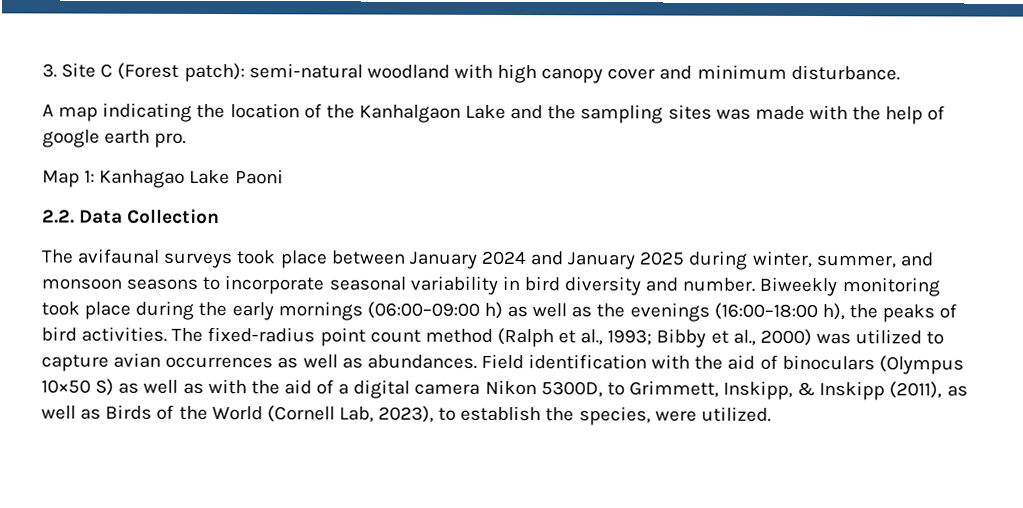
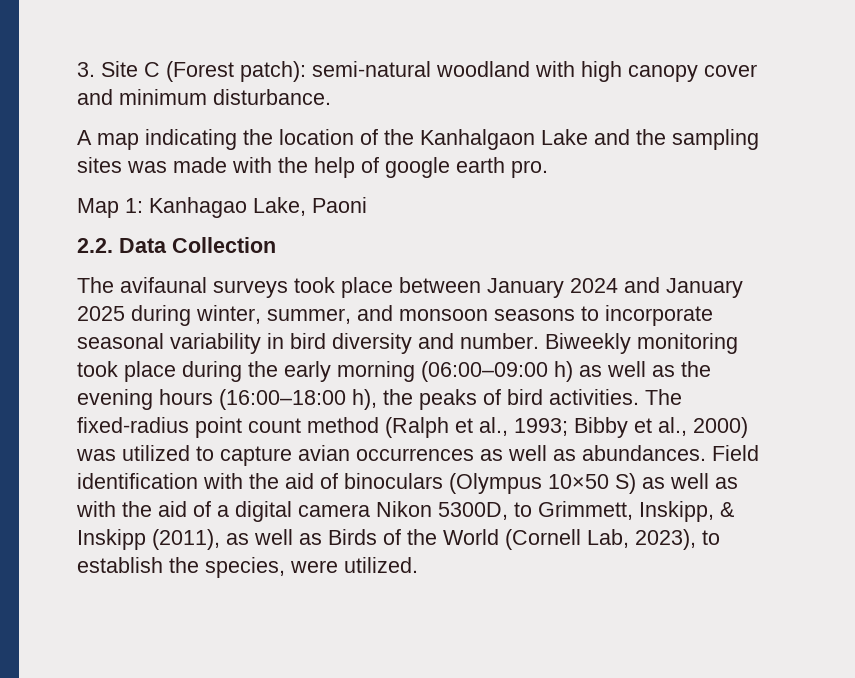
- Map 1: Kanhagao Lake Paoni
+ Map 1: Kanhagao Lake, Paoni
- Biweekly monitoring took place during the early mornings (06:00–09:00 h) as well as the evenings (16:00–18:00 h), the peaks of bird activities.
+ Biweekly monitoring took place during the early morning (06:00–09:00 h) as well as the evening hours (16:00–18:00 h), the peaks of bird activities.

